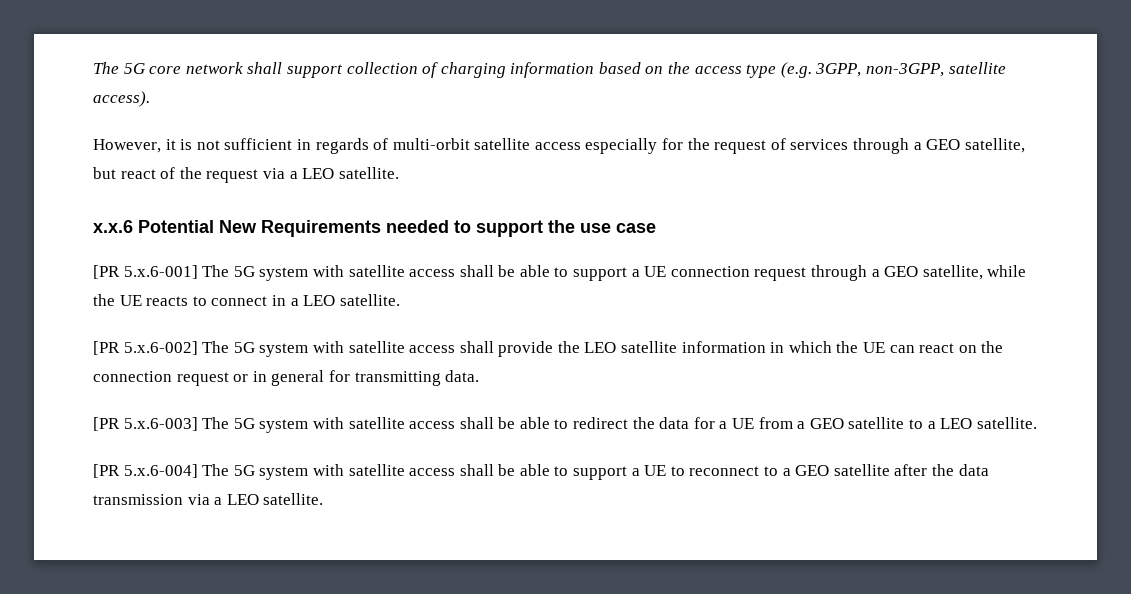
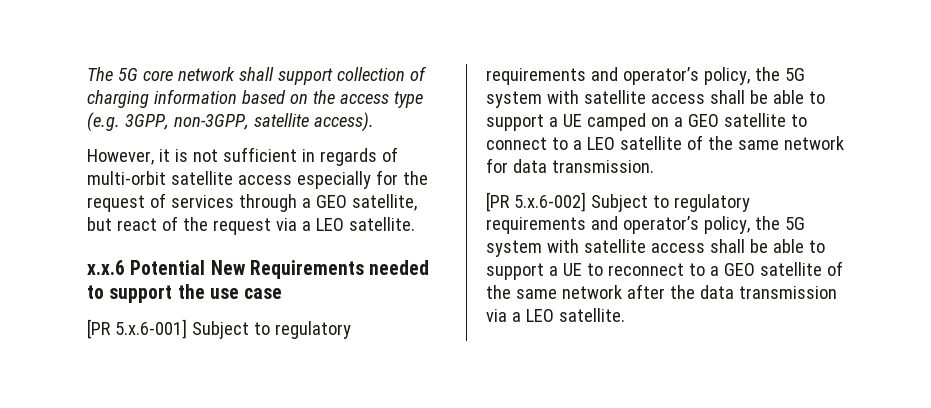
- [PR 5.x.6-001] The 5G system with satellite access shall be able to support a UE connection request through a GEO satellite, while the UE reacts to connect in a LEO satellite.
- [PR 5.x.6-002] The 5G system with satellite access shall provide the LEO satellite information in which the UE can react on the connection request or in general for transmitting data.
- [PR 5.x.6-003] The 5G system with satellite access shall be able to redirect the data for a UE from a GEO satellite to a LEO satellite.
- [PR 5.x.6-004] The 5G system with satellite access shall be able to support a UE to reconnect to a GEO satellite after the data transmission via a LEO satellite.
+ [PR 5.x.6-001] Subject to regulatory requirements and operator’s policy, the 5G system with satellite access shall be able to support a UE camped on a GEO satellite to connect to a LEO satellite of the same network for data transmission.
+ [PR 5.x.6-002] Subject to regulatory requirements and operator’s policy, the 5G system with satellite access shall be able to support a UE to reconnect to a GEO satellite of the same network after the data transmission via a LEO satellite.

